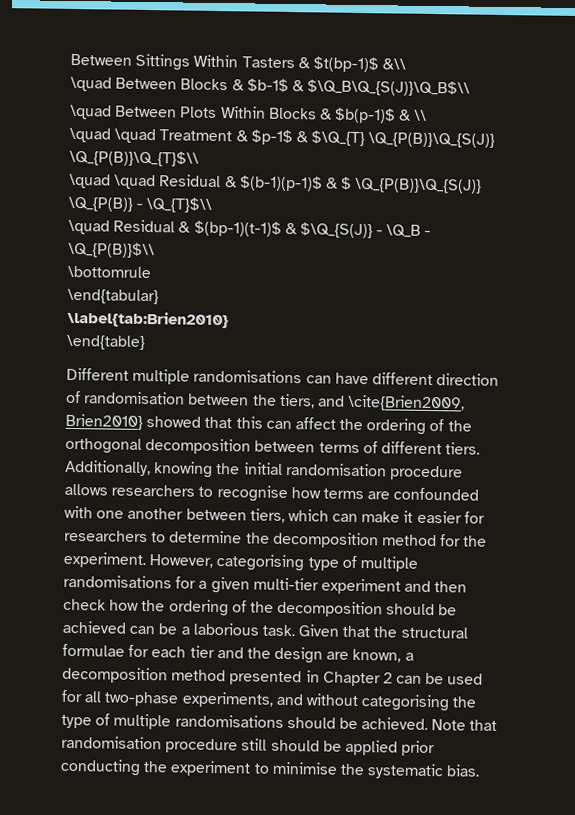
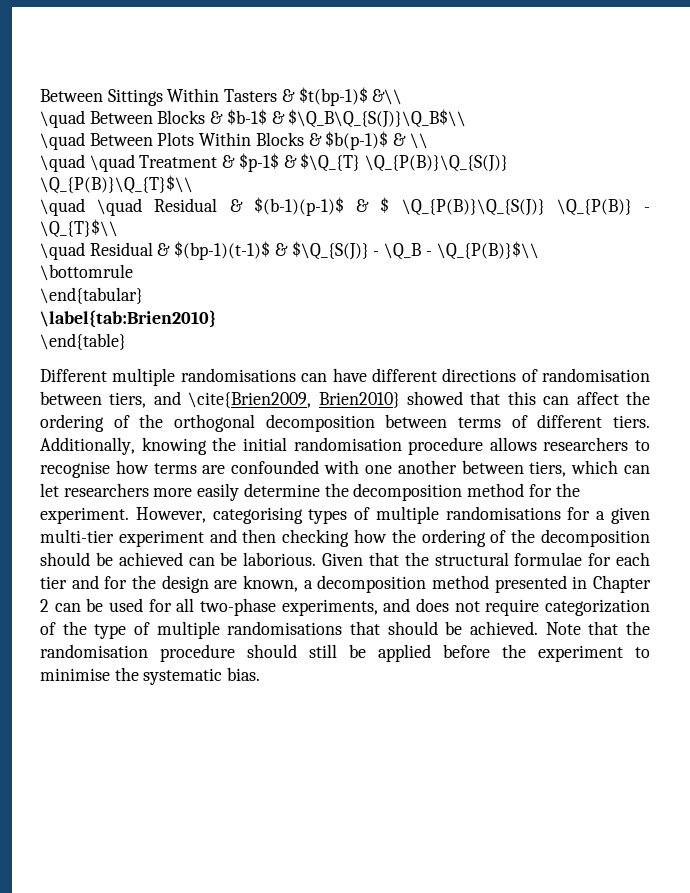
- Different multiple randomisations can have different direction of randomisation between the tiers, and \cite{Brien2009, Brien2010} showed that this can affect the ordering of the orthogonal decomposition between terms of different tiers.
+ Different multiple randomisations can have different directions of randomisation between tiers, and \cite{Brien2009, Brien2010} showed that this can affect the ordering of the orthogonal decomposition between terms of different tiers.
- Additionally, knowing the initial randomisation procedure allows researchers to recognise how terms are confounded with one another between tiers, which can make it easier for researchers to determine the decomposition method for the experiment.
+ Additionally, knowing the initial randomisation procedure allows researchers to recognise how terms are confounded with one another between tiers, which can let researchers more easily determine the decomposition method for the experiment.
- However, categorising type of multiple randomisations for a given multi-tier experiment and then check how the ordering of the decomposition should be achieved can be a laborious task.
+ However, categorising types of multiple randomisations for a given multi-tier experiment and then checking how the ordering of the decomposition should be achieved can be laborious.
- Given that the structural formulae for each tier and the design are known, a decomposition method presented in Chapter 2 can be used for all two-phase experiments, and without categorising the type of multiple randomisations should be achieved.
+ Given that the structural formulae for each tier and for the design are known, a decomposition method presented in Chapter 2 can be used for all two-phase experiments, and does not require categorization of the type of multiple randomisations that should be achieved.
- Note that randomisation procedure still should be applied prior conducting the experiment to minimise the systematic bias.
+ Note that the randomisation procedure should still be applied before the experiment to minimise the systematic bias.

